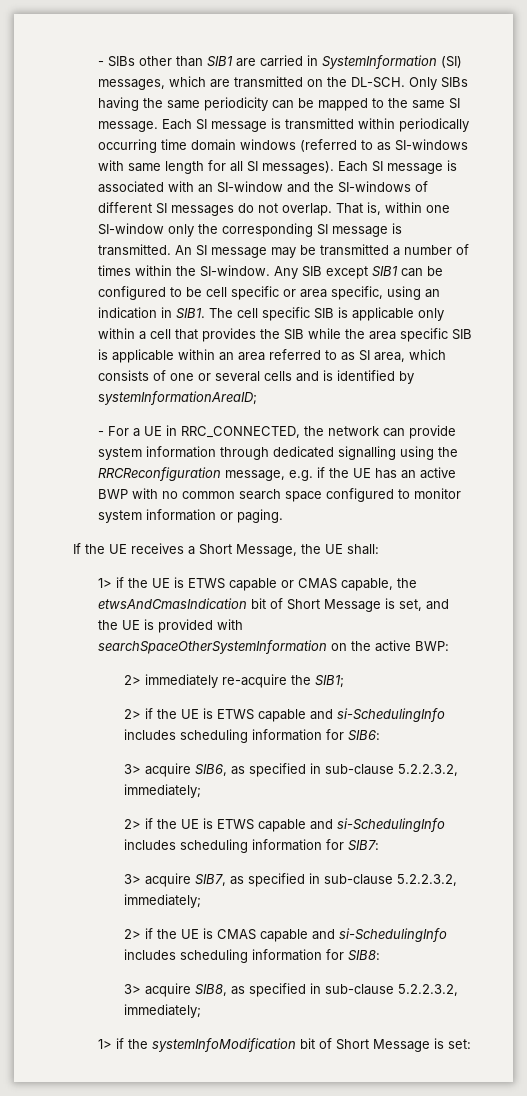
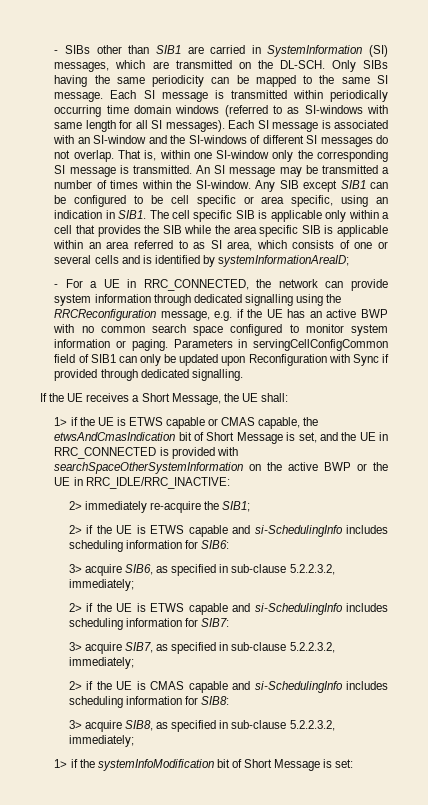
+ Parameters in servingCellConfigCommon field of SIB1 can only be updated upon Reconfiguration with Sync if provided through dedicated signalling.
- 1> if the UE is ETWS capable or CMAS capable, the etwsAndCmasIndication bit of Short Message is set, and the UE is provided with searchSpaceOtherSystemInformation on the active BWP:
+ 1> if the UE is ETWS capable or CMAS capable, the etwsAndCmasIndication bit of Short Message is set, and the UE in RRC_CONNECTED is provided with searchSpaceOtherSystemInformation on the active BWP or the UE in RRC_IDLE/RRC_INACTIVE:

